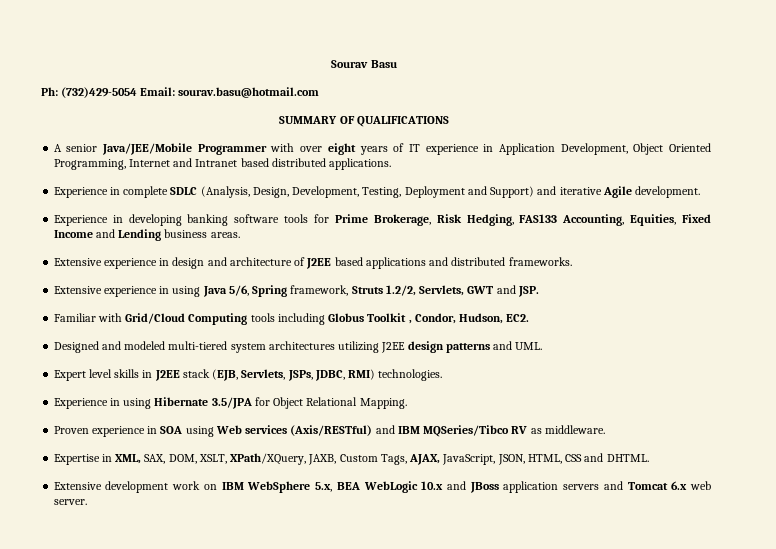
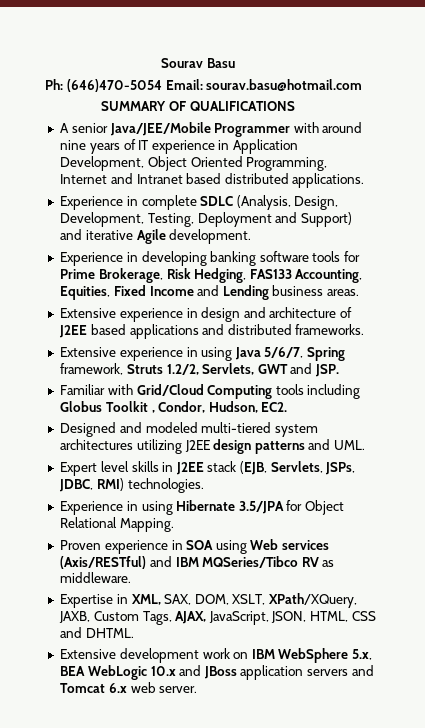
- Ph: (732)429-5054 Email: sourav.basu@hotmail.com
+ Ph: (646)470-5054 Email: sourav.basu@hotmail.com
- A senior Java/JEE/Mobile Programmer with over eight years of IT experience in Application Development, Object Oriented Programming, Internet and Intranet based distributed applications.
+ A senior Java/JEE/Mobile Programmer with around nine years of IT experience in Application Development, Object Oriented Programming, Internet and Intranet based distributed applications.
- Extensive experience in using Java 5/6, Spring framework, Struts 1.2/2, Servlets, GWT and JSP.
+ Extensive experience in using Java 5/6/7, Spring framework, Struts 1.2/2, Servlets, GWT and JSP.

